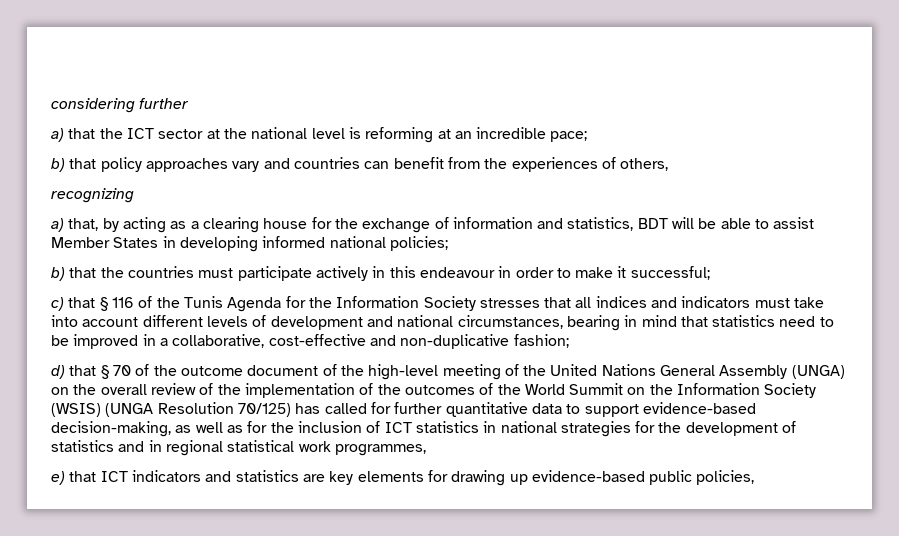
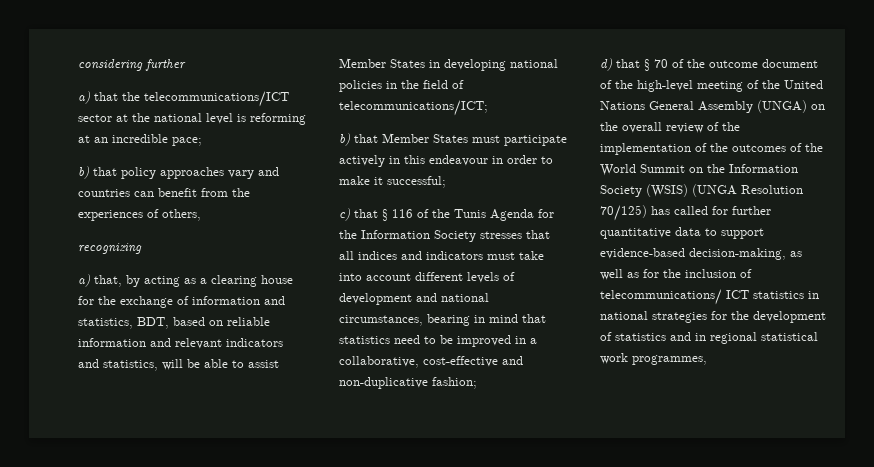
- a) that the ICT sector at the national level is reforming at an incredible pace;
+ a) that the telecommunications/ICT sector at the national level is reforming at an incredible pace;
- a) that, by acting as a clearing house for the exchange of information and statistics, BDT will be able to assist Member States in developing informed national policies;
- b) that the countries must participate actively in this endeavour in order to make it successful;
+ a) that, by acting as a clearing house for the exchange of information and statistics, BDT, based on reliable information and relevant indicators and statistics, will be able to assist Member States in developing national policies in the field of telecommunications/ICT;
+ b) that Member States must participate actively in this endeavour in order to make it successful;
- d) that § 70 of the outcome document of the high-level meeting of the United Nations General Assembly (UNGA) on the overall review of the implementation of the outcomes of the World Summit on the Information Society (WSIS) (UNGA Resolution 70/125) has called for further quantitative data to support evidence-based decision-making, as well as for the inclusion of ICT statistics in national strategies for the development of statistics and in regional statistical work programmes,
+ d) that § 70 of the outcome document of the high-level meeting of the United Nations General Assembly (UNGA) on the overall review of the implementation of the outcomes of the World Summit on the Information Society (WSIS) (UNGA Resolution 70/125) has called for further quantitative data to support evidence-based decision-making, as well as for the inclusion of telecommunications/ ICT statistics in national strategies for the development of statistics and in regional statistical work programmes,
- e) that ICT indicators and statistics are key elements for drawing up evidence-based public policies,

